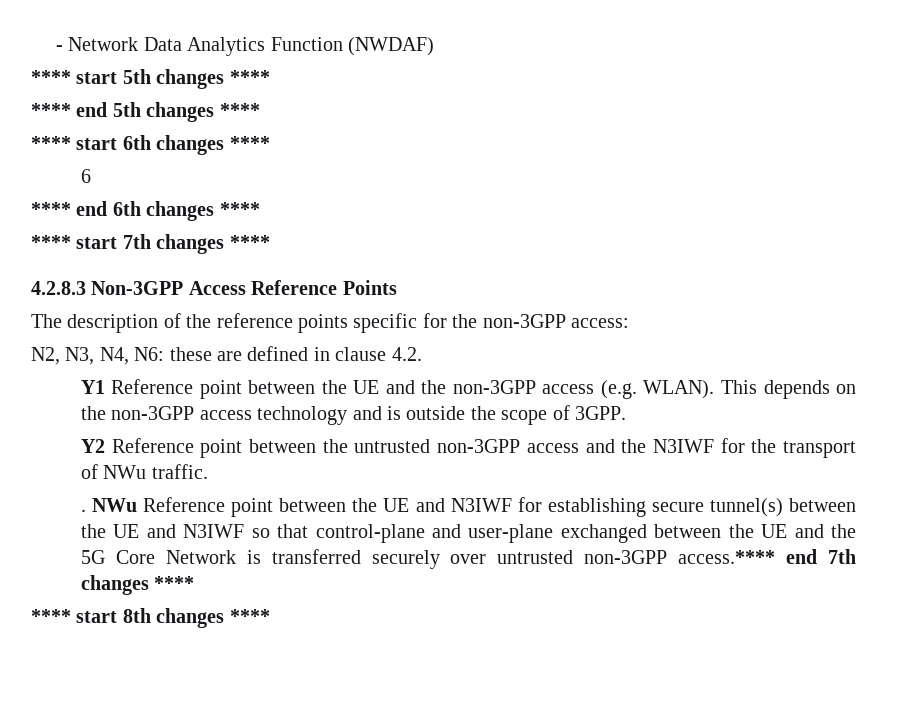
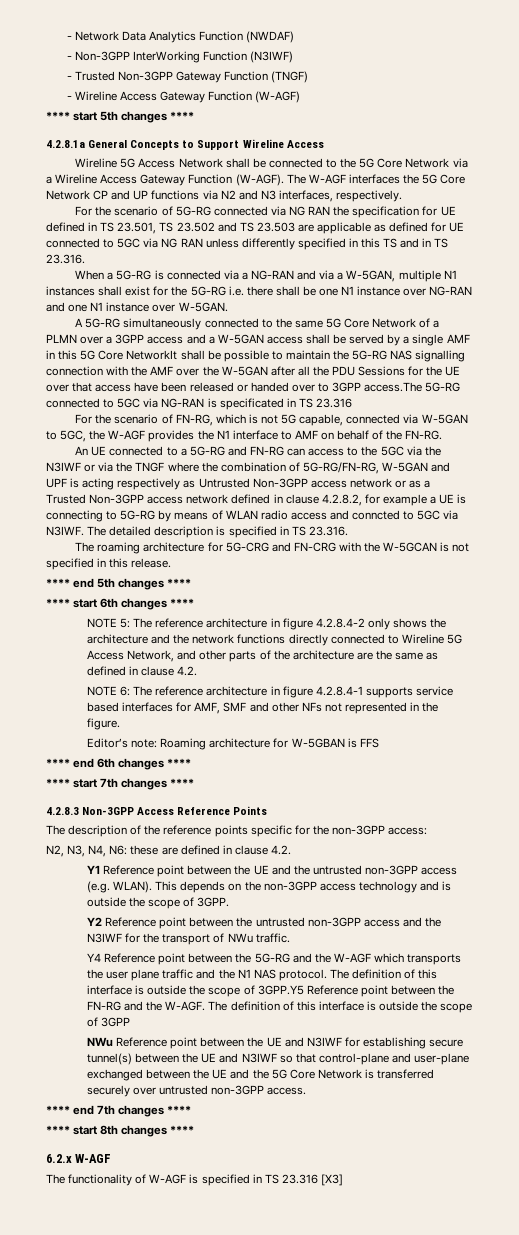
+ - Non-3GPP InterWorking Function (N3IWF)
+ - Trusted Non-3GPP Gateway Function (TNGF)
+ - Wireline Access Gateway Function (W-AGF)
+ 4.2.8.1a General Concepts to Support Wireline Access
+ Wireline 5G Access Network shall be connected to the 5G Core Network via a Wireline Access Gateway Function (W-AGF). The W-AGF interfaces the 5G Core Network CP and UP functions via N2 and N3 interfaces, respectively.
+ For the scenario of 5G-RG connected via NG RAN the specification for UE defined in TS 23.501, TS 23.502 and TS 23.503 are applicable as defined for UE connected to 5GC via NG RAN unless differently specified in this TS and in TS 23.316.
+ When a 5G-RG is connected via a NG-RAN and via a W-5GAN, multiple N1 instances shall exist for the 5G-RG i.e. there shall be one N1 instance over NG-RAN and one N1 instance over W-5GAN.
+ A 5G-RG simultaneously connected to the same 5G Core Network of a PLMN over a 3GPP access and a W-5GAN access shall be served by a single AMF in this 5G Core NetworkIt shall be possible to maintain the 5G-RG NAS signalling connection with the AMF over the W-5GAN after all the PDU Sessions for the UE over that access have been released or handed over to 3GPP access.The 5G-RG connected to 5GC via NG-RAN is specificated in TS 23.316
+ For the scenario of FN-RG, which is not 5G capable, connected via W-5GAN to 5GC, the W-AGF provides the N1 interface to AMF on behalf of the FN-RG.
+ An UE connected to a 5G-RG and FN-RG can access to the 5GC via the N3IWF or via the TNGF where the combination of 5G-RG/FN-RG, W-5GAN and UPF is acting respectively as Untrusted Non-3GPP access network or as a Trusted Non-3GPP access network defined in clause 4.2.8.2, for example a UE is connecting to 5G-RG by means of WLAN radio access and conncted to 5GC via N3IWF. The detailed description is specified in TS 23.316.
+ The roaming architecture for 5G-CRG and FN-CRG with the W-5GCAN is not specified in this release.
- 6
+ NOTE 5: The reference architecture in figure 4.2.8.4-2 only shows the architecture and the network functions directly connected to Wireline 5G Access Network, and other parts of the architecture are the same as defined in clause 4.2.
+ NOTE 6: The reference architecture in figure 4.2.8.4-1 supports service based interfaces for AMF, SMF and other NFs not represented in the figure.
+ Editor’s note: Roaming architecture for W-5GBAN is FFS
- Y1 Reference point between the UE and the non-3GPP access (e.g. WLAN).
+ Y1 Reference point between the UE and the untrusted non-3GPP access (e.g. WLAN).
- . NWu Reference point between the UE and N3IWF for establishing secure tunnel(s) between the UE and N3IWF so that control-plane and user-plane exchanged between the UE and the 5G Core Network is transferred securely over untrusted non-3GPP access.**** end 7th changes ****
+ Y4 Reference point between the 5G-RG and the W-AGF which transports the user plane traffic and the N1 NAS protocol. The definition of this interface is outside the scope of 3GPP.Y5 Reference point between the FN-RG and the W-AGF. The definition of this interface is outside the scope of 3GPP
+ NWu Reference point between the UE and N3IWF for establishing secure tunnel(s) between the UE and N3IWF so that control-plane and user-plane exchanged between the UE and the 5G Core Network is transferred securely over untrusted non-3GPP access.
+ **** end 7th changes ****
+ 6.2.x W-AGF
+ The functionality of W-AGF is specified in TS 23.316 [X3]

